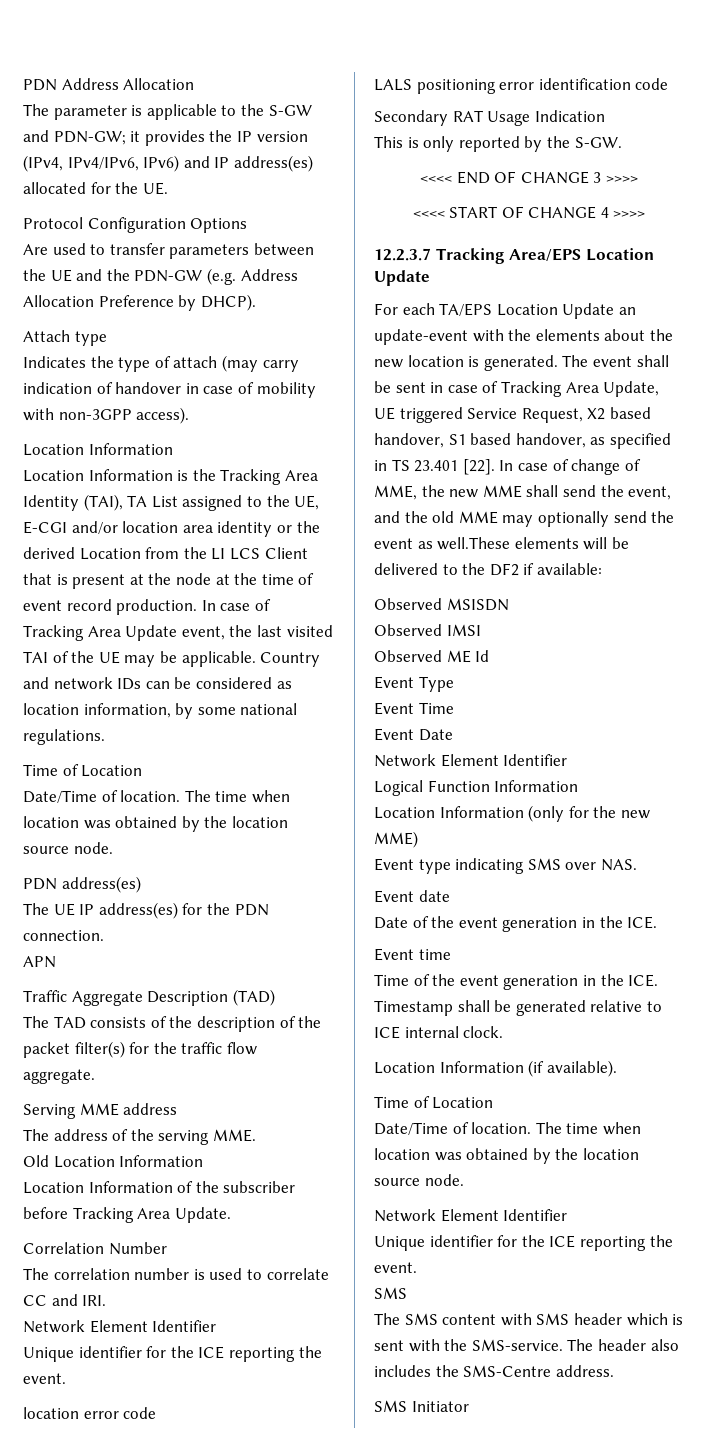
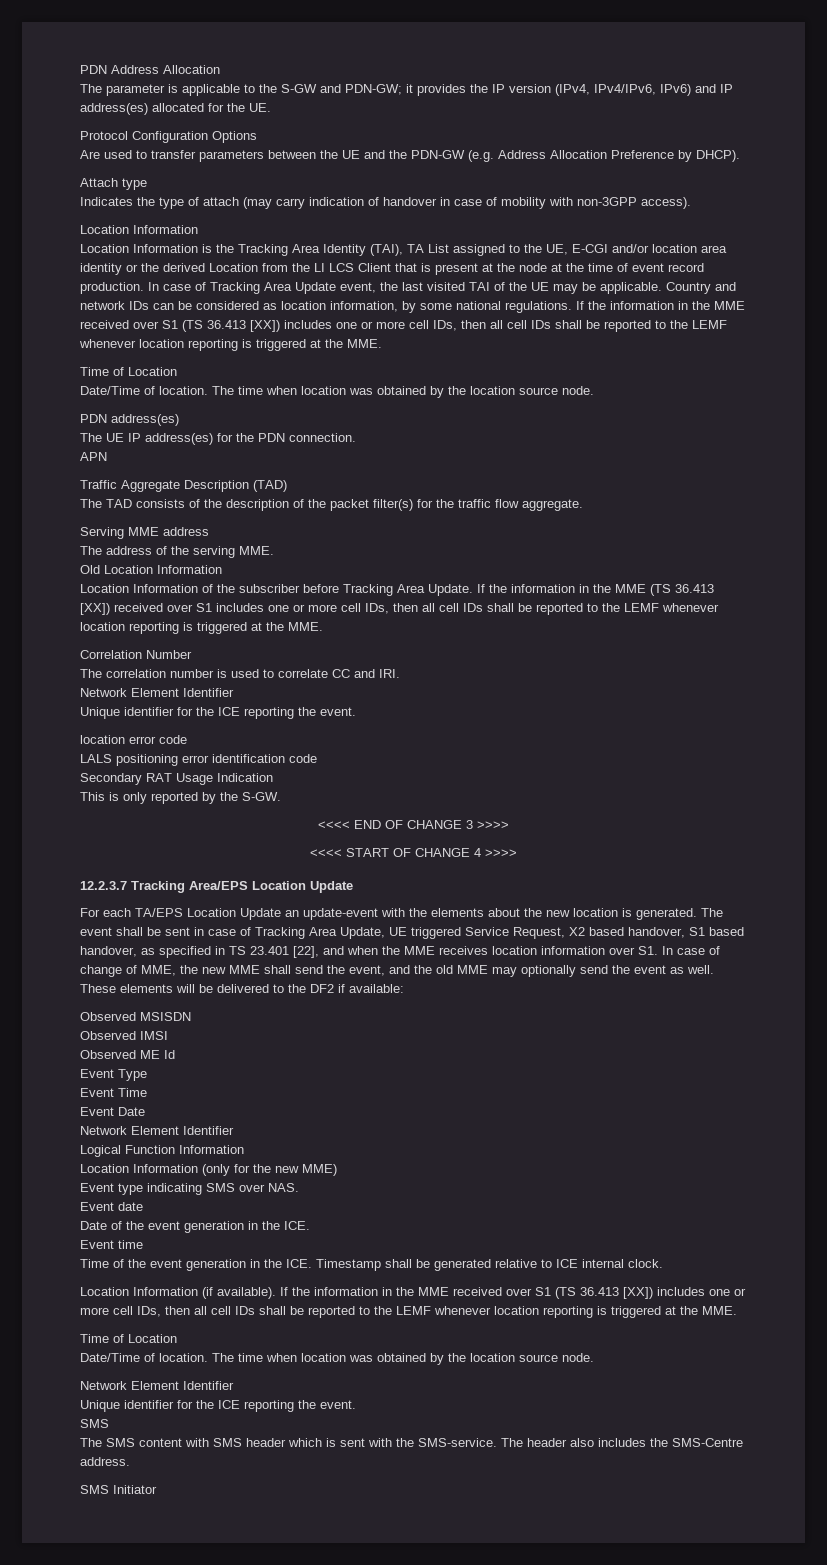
- Country and network IDs can be considered as location information, by some national regulations.
+ Country and network IDs can be considered as location information, by some national regulations. If the information in the MME received over S1 (TS 36.413 [XX]) includes one or more cell IDs, then all cell IDs shall be reported to the LEMF whenever location reporting is triggered at the MME.
+ If the information in the MME (TS 36.413 [XX]) received over S1 includes one or more cell IDs, then all cell IDs shall be reported to the LEMF whenever location reporting is triggered at the MME.
- The event shall be sent in case of Tracking Area Update, UE triggered Service Request, X2 based handover, S1 based handover, as specified in TS 23.401 [22]. In case of change of MME, the new MME shall send the event, and the old MME may optionally send the event as well.These elements will be delivered to the DF2 if available:
+ The event shall be sent in case of Tracking Area Update, UE triggered Service Request, X2 based handover, S1 based handover, as specified in TS 23.401 [22], and when the MME receives location information over S1. In case of change of MME, the new MME shall send the event, and the old MME may optionally send the event as well. These elements will be delivered to the DF2 if available:
- Location Information (if available).
+ Location Information (if available). If the information in the MME received over S1 (TS 36.413 [XX]) includes one or more cell IDs, then all cell IDs shall be reported to the LEMF whenever location reporting is triggered at the MME.

